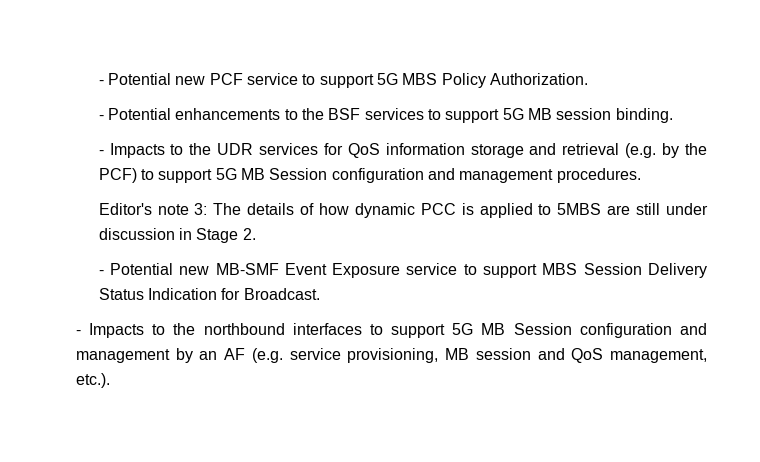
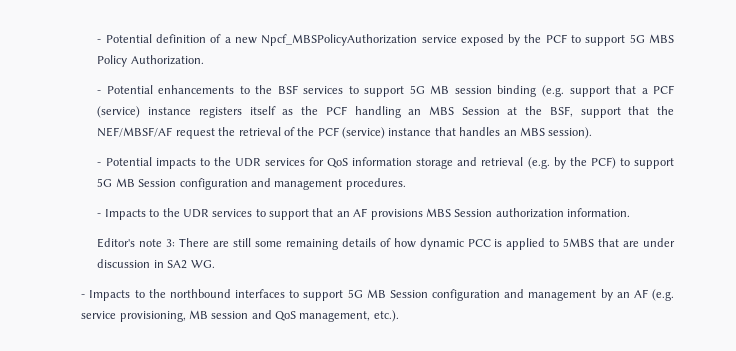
- - Potential new PCF service to support 5G MBS Policy Authorization.
+ - Potential definition of a new Npcf_MBSPolicyAuthorization service exposed by the PCF to support 5G MBS Policy Authorization.
- - Potential enhancements to the BSF services to support 5G MB session binding.
- - Impacts to the UDR services for QoS information storage and retrieval (e.g. by the PCF) to support 5G MB Session configuration and management procedures.
+ - Potential enhancements to the BSF services to support 5G MB session binding (e.g. support that a PCF (service) instance registers itself as the PCF handling an MBS Session at the BSF, support that the NEF/MBSF/AF request the retrieval of the PCF (service) instance that handles an MBS session).
+ - Potential impacts to the UDR services for QoS information storage and retrieval (e.g. by the PCF) to support 5G MB Session configuration and management procedures.
- Editor's note 3: The details of how dynamic PCC is applied to 5MBS are still under discussion in Stage 2.
- - Potential new MB-SMF Event Exposure service to support MBS Session Delivery Status Indication for Broadcast.
+ - Impacts to the UDR services to support that an AF provisions MBS Session authorization information.
+ Editor's note 3: There are still some remaining details of how dynamic PCC is applied to 5MBS that are under discussion in SA2 WG.

